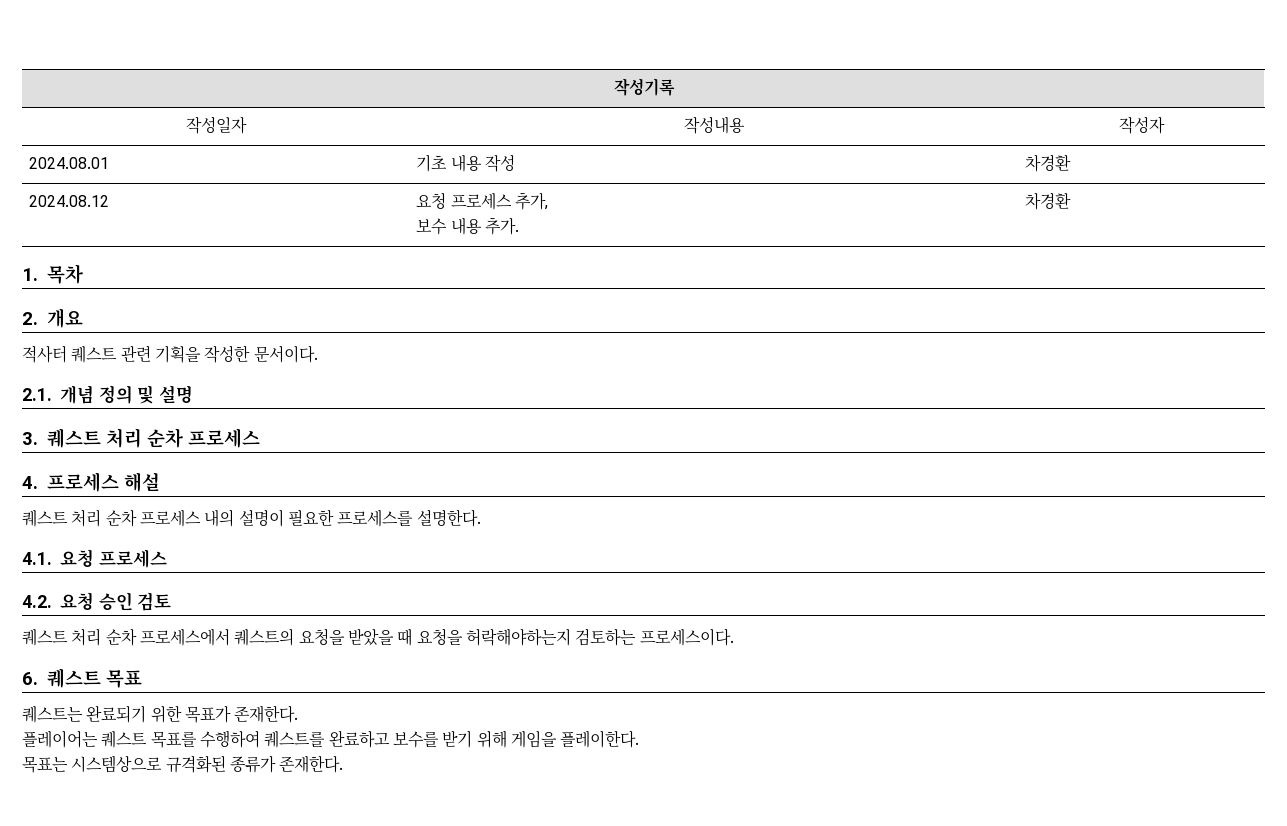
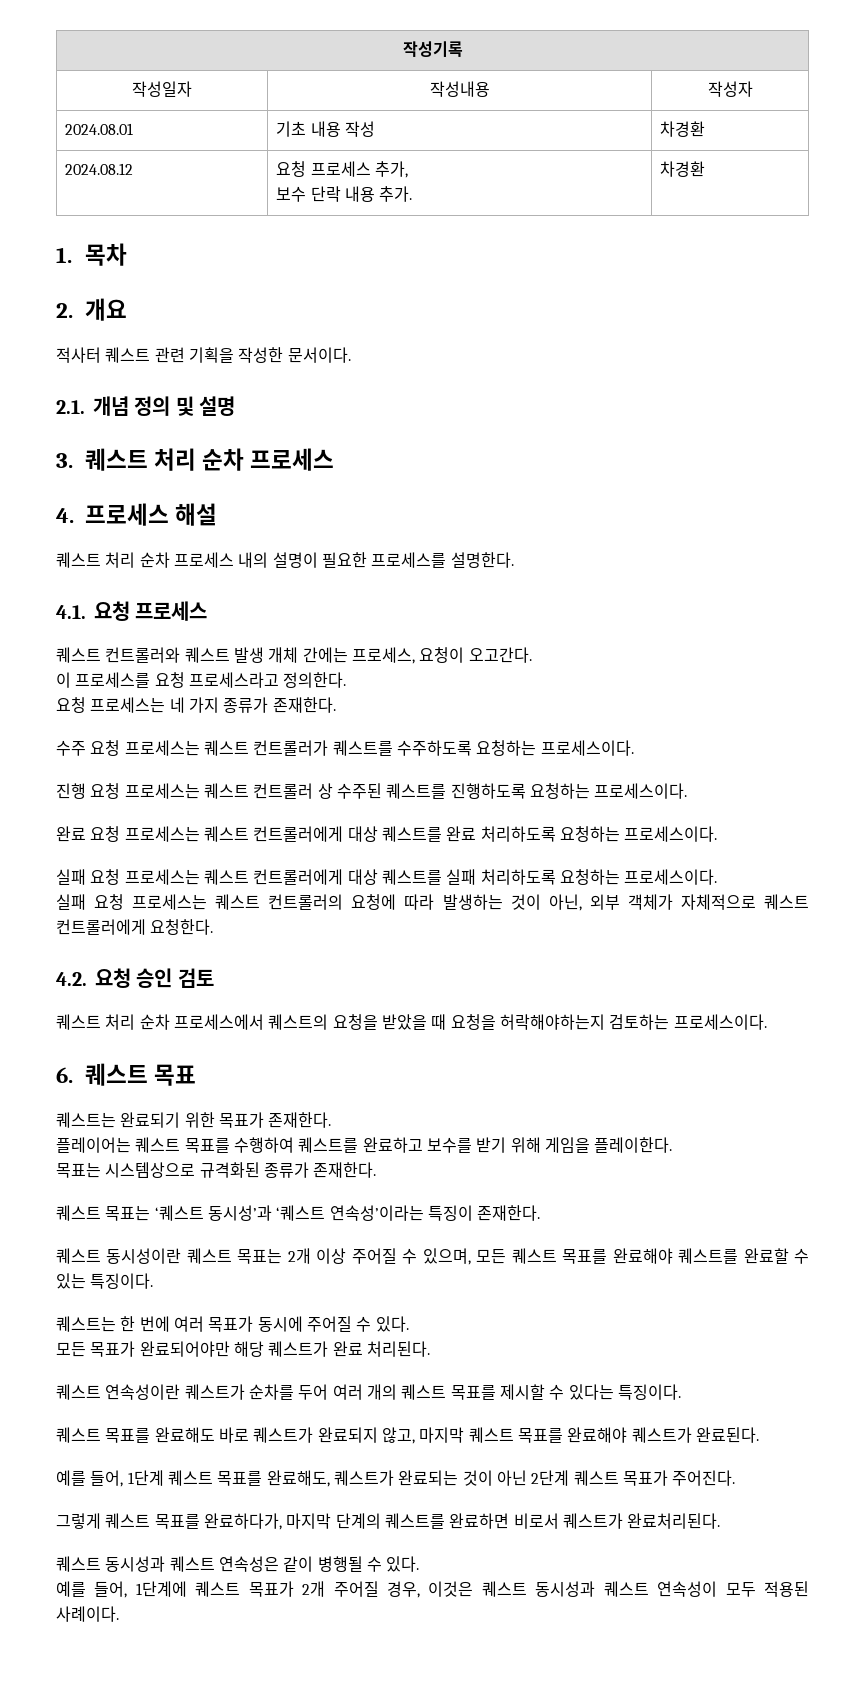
  2024.08.12 | 요청 프로세스 추가,
- 보수 내용 추가. | 차경환
+ 보수 단락 내용 추가. | 차경환
+ 퀘스트 컨트롤러와 퀘스트 발생 개체 간에는 프로세스, 요청이 오고간다.
+ 이 프로세스를 요청 프로세스라고 정의한다.
+ 요청 프로세스는 네 가지 종류가 존재한다.
+ 수주 요청 프로세스는 퀘스트 컨트롤러가 퀘스트를 수주하도록 요청하는 프로세스이다.
+ 진행 요청 프로세스는 퀘스트 컨트롤러 상 수주된 퀘스트를 진행하도록 요청하는 프로세스이다.
+ 완료 요청 프로세스는 퀘스트 컨트롤러에게 대상 퀘스트를 완료 처리하도록 요청하는 프로세스이다.
+ 실패 요청 프로세스는 퀘스트 컨트롤러에게 대상 퀘스트를 실패 처리하도록 요청하는 프로세스이다.
+ 실패 요청 프로세스는 퀘스트 컨트롤러의 요청에 따라 발생하는 것이 아닌, 외부 객체가 자체적으로 퀘스트 컨트롤러에게 요청한다.
+ 퀘스트 목표는 ‘퀘스트 동시성’과 ‘퀘스트 연속성’이라는 특징이 존재한다.
+ 퀘스트 동시성이란 퀘스트 목표는 2개 이상 주어질 수 있으며, 모든 퀘스트 목표를 완료해야 퀘스트를 완료할 수 있는 특징이다.
+ 퀘스트는 한 번에 여러 목표가 동시에 주어질 수 있다.
+ 모든 목표가 완료되어야만 해당 퀘스트가 완료 처리된다.
+ 퀘스트 연속성이란 퀘스트가 순차를 두어 여러 개의 퀘스트 목표를 제시할 수 있다는 특징이다.
+ 퀘스트 목표를 완료해도 바로 퀘스트가 완료되지 않고, 마지막 퀘스트 목표를 완료해야 퀘스트가 완료된다.
+ 예를 들어, 1단계 퀘스트 목표를 완료해도, 퀘스트가 완료되는 것이 아닌 2단계 퀘스트 목표가 주어진다.
+ 그렇게 퀘스트 목표를 완료하다가, 마지막 단계의 퀘스트를 완료하면 비로서 퀘스트가 완료처리된다.
+ 퀘스트 동시성과 퀘스트 연속성은 같이 병행될 수 있다.
+ 예를 들어, 1단계에 퀘스트 목표가 2개 주어질 경우, 이것은 퀘스트 동시성과 퀘스트 연속성이 모두 적용된 사례이다.

